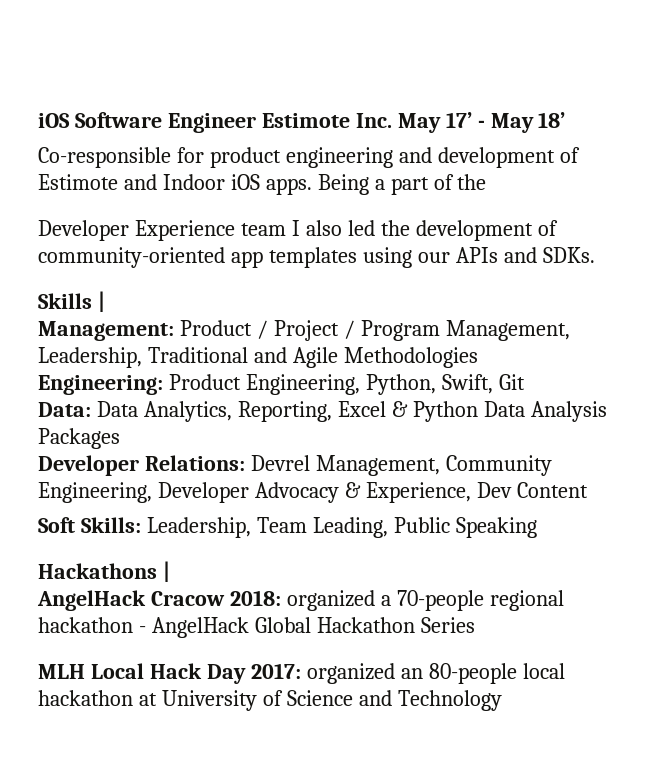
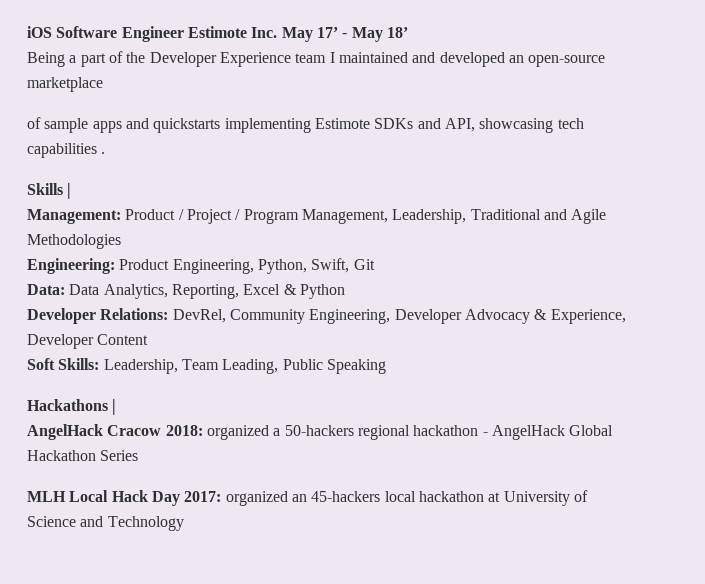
- Co-responsible for product engineering and development of Estimote and Indoor iOS apps. Being a part of the
- Developer Experience team I also led the development of community-oriented app templates using our APIs and SDKs.
+ Being a part of the Developer Experience team I maintained and developed an open-source marketplace
+ of sample apps and quickstarts implementing Estimote SDKs and API, showcasing tech capabilities .
- Data: Data Analytics, Reporting, Excel & Python Data Analysis Packages
+ Data: Data Analytics, Reporting, Excel & Python
- Developer Relations: Devrel Management, Community Engineering, Developer Advocacy & Experience, Dev Content
+ Developer Relations: DevRel, Community Engineering, Developer Advocacy & Experience, Developer Content
- AngelHack Cracow 2018: organized a 70-people regional hackathon - AngelHack Global Hackathon Series
+ AngelHack Cracow 2018: organized a 50-hackers regional hackathon - AngelHack Global Hackathon Series
- MLH Local Hack Day 2017: organized an 80-people local hackathon at University of Science and Technology
+ MLH Local Hack Day 2017: organized an 45-hackers local hackathon at University of Science and Technology

